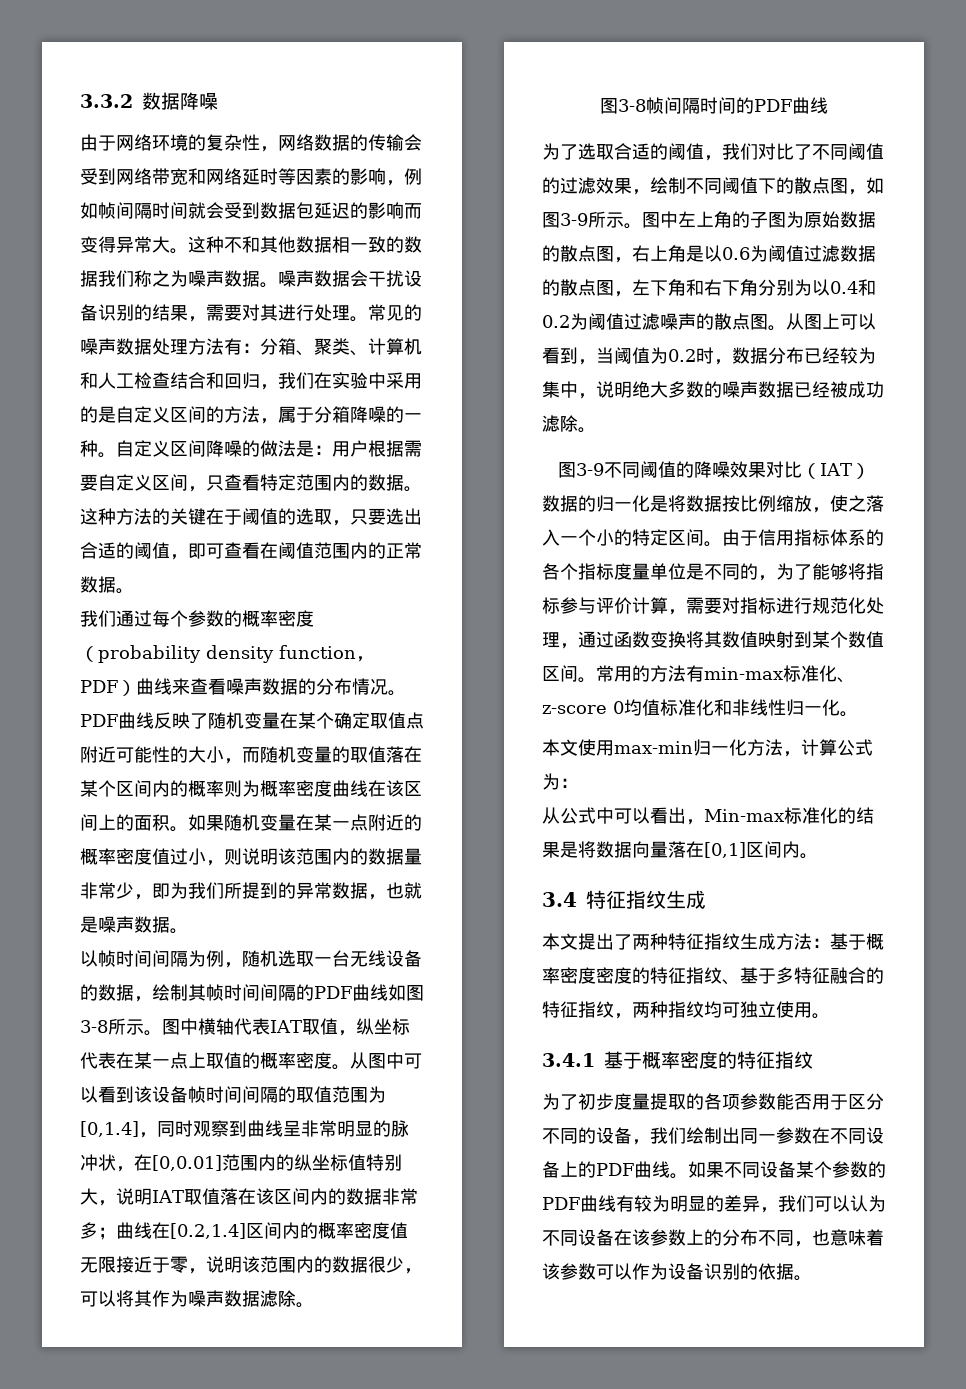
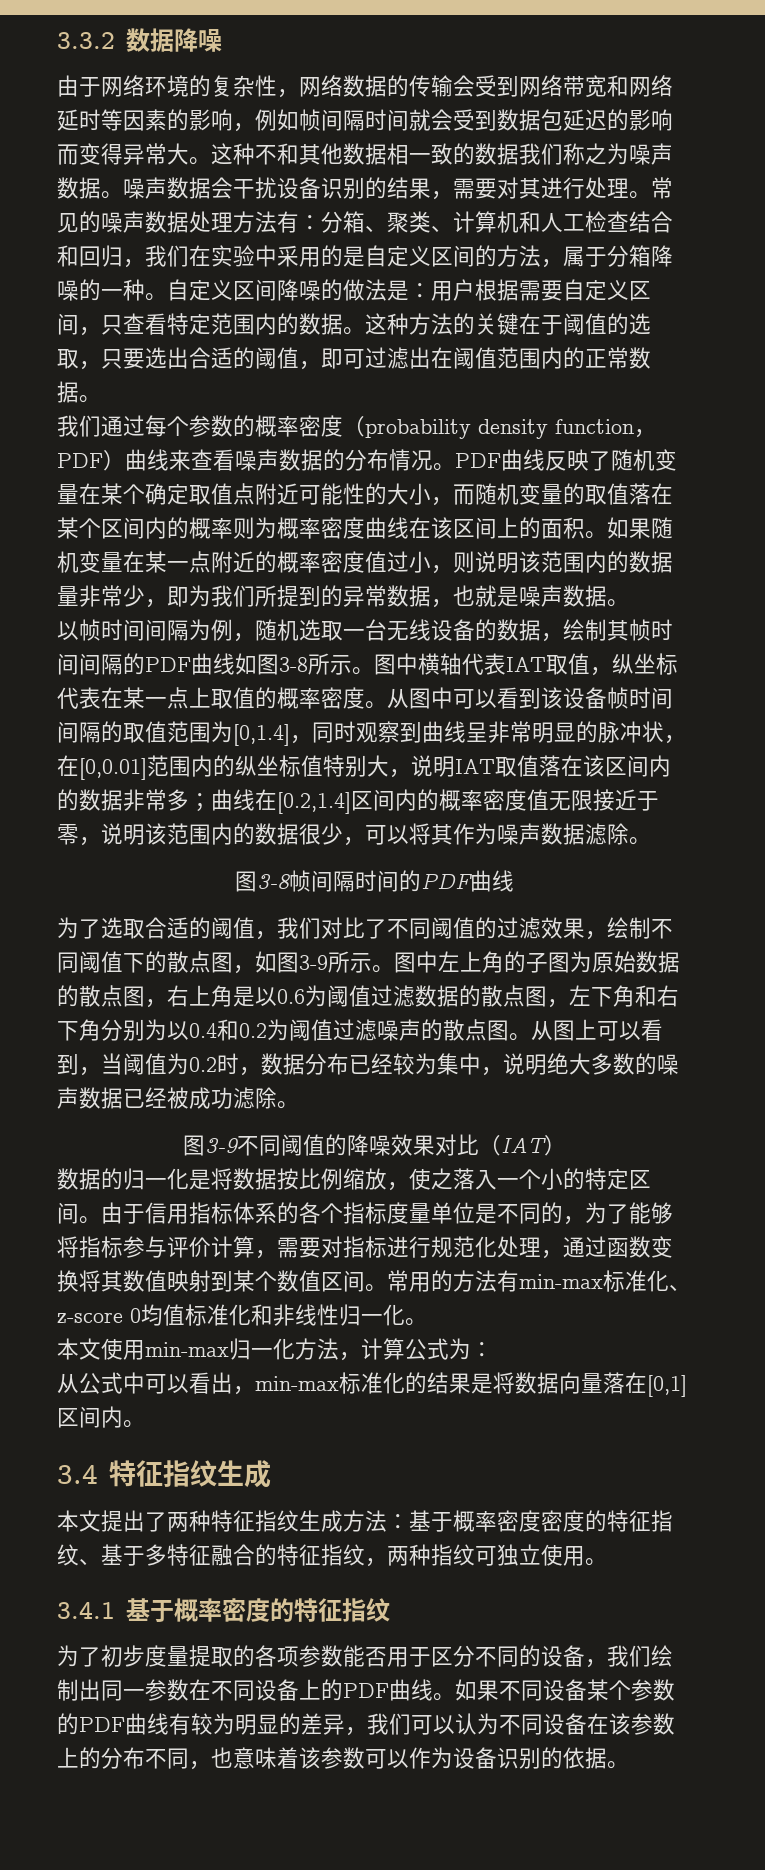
- 这种方法的关键在于阈值的选取，只要选出合适的阈值，即可查看在阈值范围内的正常数据。
+ 这种方法的关键在于阈值的选取，只要选出合适的阈值，即可过滤出在阈值范围内的正常数据。
- 本文使用max-min归一化方法，计算公式为：
+ 本文使用min-max归一化方法，计算公式为：
- 从公式中可以看出，Min-max标准化的结果是将数据向量落在[0,1]区间内。
+ 从公式中可以看出，min-max标准化的结果是将数据向量落在[0,1]区间内。
- 本文提出了两种特征指纹生成方法：基于概率密度密度的特征指纹、基于多特征融合的特征指纹，两种指纹均可独立使用。
+ 本文提出了两种特征指纹生成方法：基于概率密度密度的特征指纹、基于多特征融合的特征指纹，两种指纹可独立使用。

